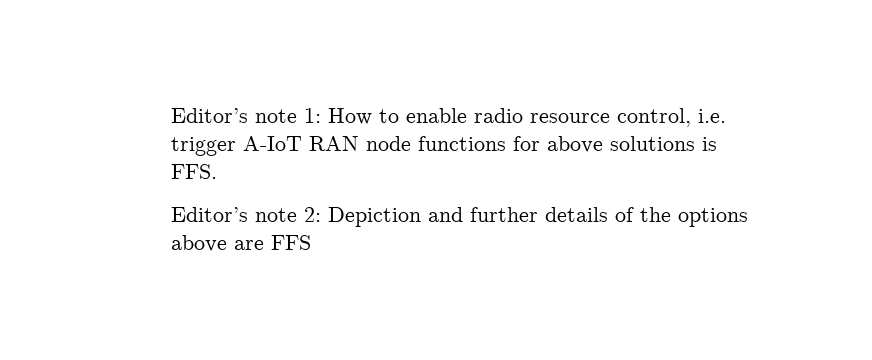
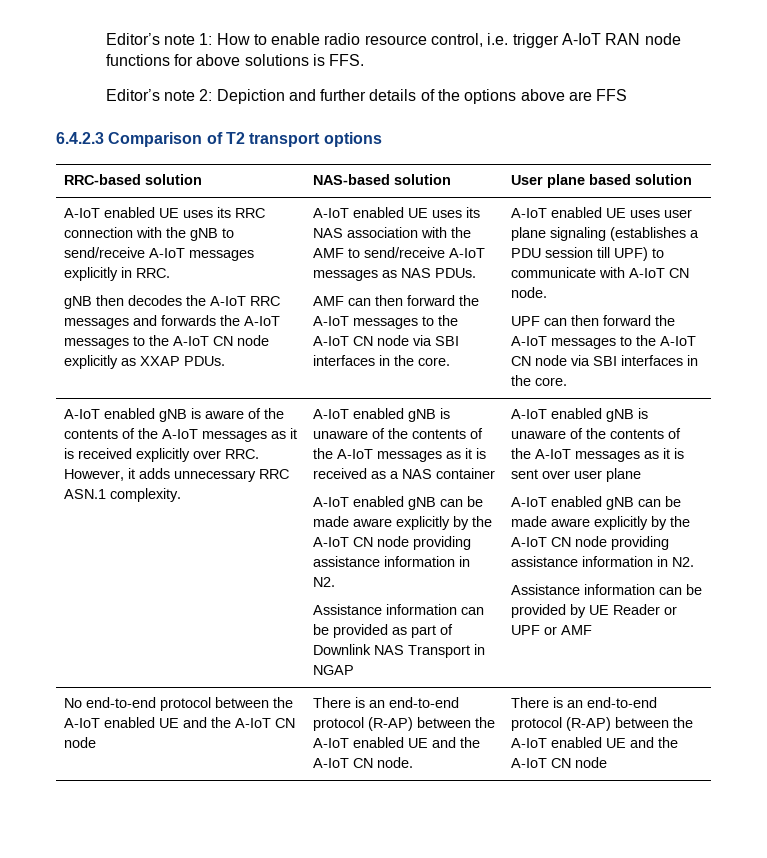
+ 6.4.2.3 Comparison of T2 transport options
+ RRC-based solution | NAS-based solution | User plane based solution
+ A-IoT enabled UE uses its RRC connection with the gNB to send/receive A-IoT messages explicitly in RRC.
+ gNB then decodes the A-IoT RRC messages and forwards the A-IoT messages to the A-IoT CN node explicitly as XXAP PDUs. | A-IoT enabled UE uses its NAS association with the AMF to send/receive A-IoT messages as NAS PDUs.
+ AMF can then forward the A-IoT messages to the A-IoT CN node via SBI interfaces in the core. | A-IoT enabled UE uses user plane signaling (establishes a PDU session till UPF) to communicate with A-IoT CN node.
+ UPF can then forward the A-IoT messages to the A-IoT CN node via SBI interfaces in the core.
+ A-IoT enabled gNB is aware of the contents of the A-IoT messages as it is received explicitly over RRC. However, it adds unnecessary RRC ASN.1 complexity. | A-IoT enabled gNB is unaware of the contents of the A-IoT messages as it is received as a NAS container
+ A-IoT enabled gNB can be made aware explicitly by the A-IoT CN node providing assistance information in N2.
+ Assistance information can be provided as part of Downlink NAS Transport in NGAP | A-IoT enabled gNB is unaware of the contents of the A-IoT messages as it is sent over user plane
+ A-IoT enabled gNB can be made aware explicitly by the A-IoT CN node providing assistance information in N2.
+ Assistance information can be provided by UE Reader or UPF or AMF
+ No end-to-end protocol between the A-IoT enabled UE and the A-IoT CN node | There is an end-to-end protocol (R-AP) between the A-IoT enabled UE and the A-IoT CN node. | There is an end-to-end protocol (R-AP) between the A-IoT enabled UE and the A-IoT CN node

